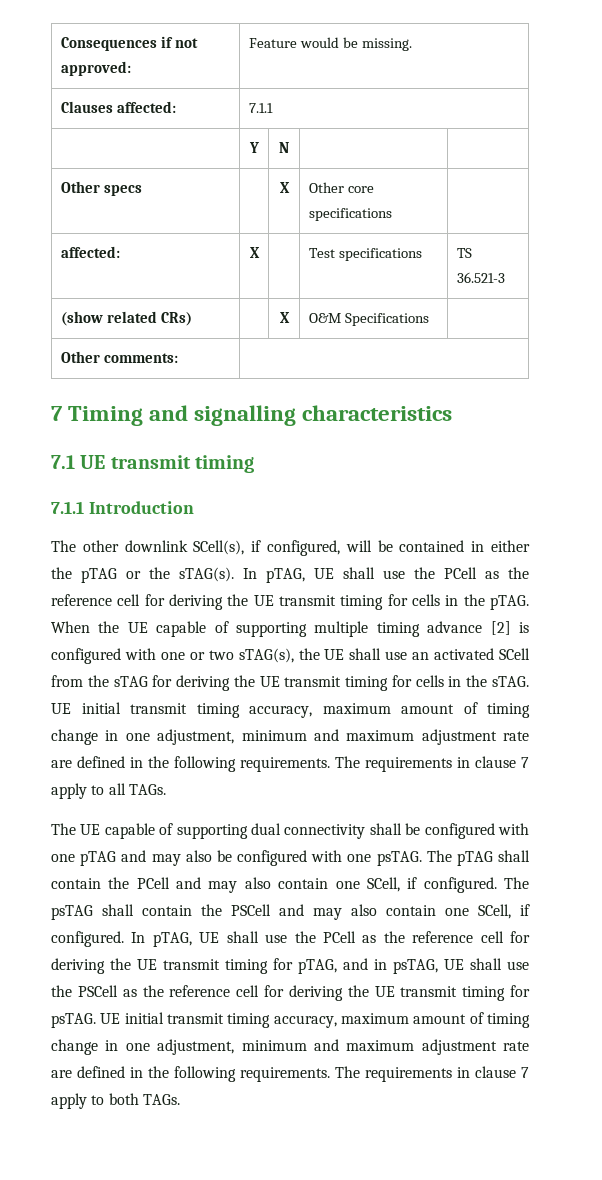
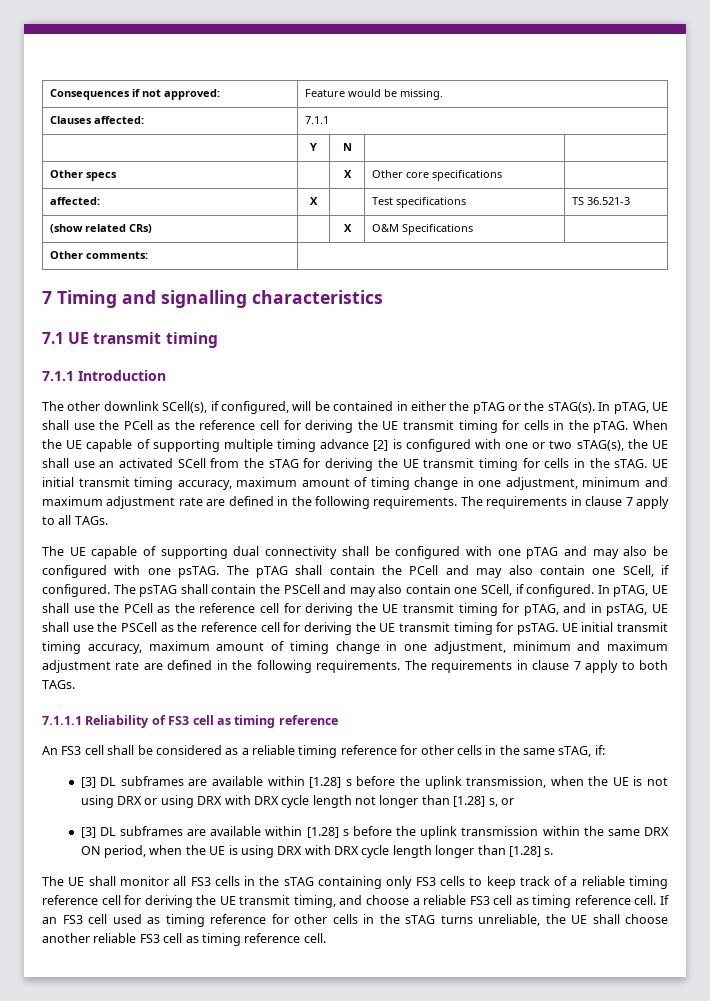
+ 7.1.1.1 Reliability of FS3 cell as timing reference
+ An FS3 cell shall be considered as a reliable timing reference for other cells in the same sTAG, if:
+ [3] DL subframes are available within [1.28] s before the uplink transmission, when the UE is not using DRX or using DRX with DRX cycle length not longer than [1.28] s, or
+ [3] DL subframes are available within [1.28] s before the uplink transmission within the same DRX ON period, when the UE is using DRX with DRX cycle length longer than [1.28] s.
+ The UE shall monitor all FS3 cells in the sTAG containing only FS3 cells to keep track of a reliable timing reference cell for deriving the UE transmit timing, and choose a reliable FS3 cell as timing reference cell. If an FS3 cell used as timing reference for other cells in the sTAG turns unreliable, the UE shall choose another reliable FS3 cell as timing reference cell.

